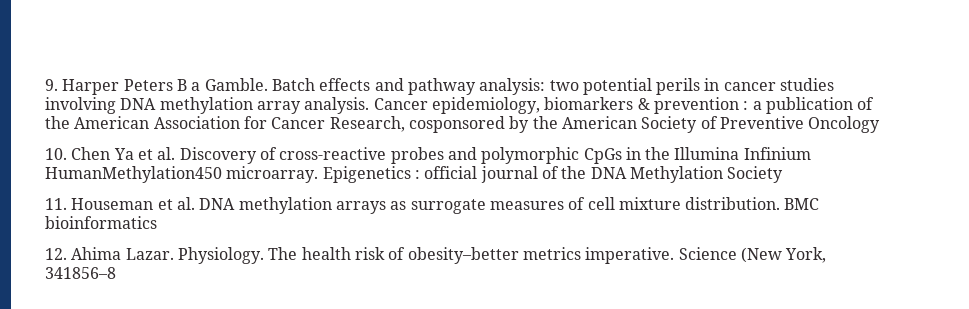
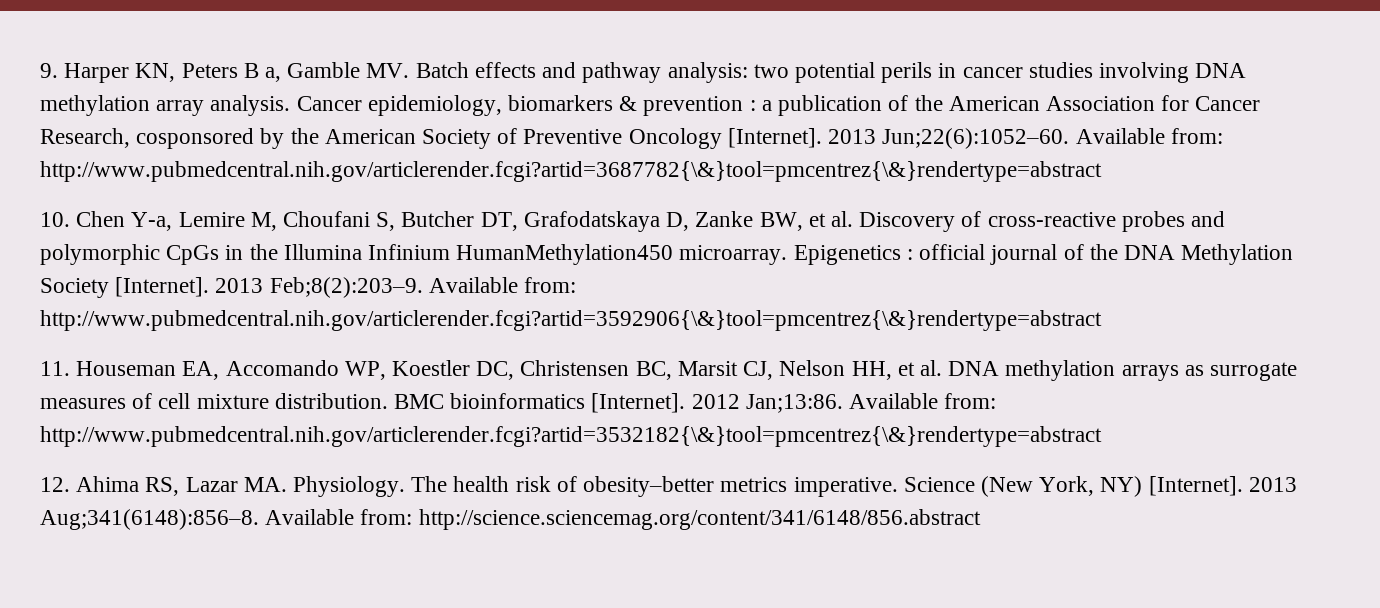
- 9. Harper Peters B a Gamble. Batch effects and pathway analysis: two potential perils in cancer studies involving DNA methylation array analysis.
+ 9. Harper KN, Peters B a, Gamble MV. Batch effects and pathway analysis: two potential perils in cancer studies involving DNA methylation array analysis.
- Cancer epidemiology, biomarkers & prevention : a publication of the American Association for Cancer Research, cosponsored by the American Society of Preventive Oncology
- 10. Chen Ya et al. Discovery of cross-reactive probes and polymorphic CpGs in the Illumina Infinium HumanMethylation450 microarray.
+ Cancer epidemiology, biomarkers & prevention : a publication of the American Association for Cancer Research, cosponsored by the American Society of Preventive Oncology [Internet]. 2013 Jun;22(6):1052–60. Available from: http://www.pubmedcentral.nih.gov/articlerender.fcgi?artid=3687782{\&}tool=pmcentrez{\&}rendertype=abstract
+ 10. Chen Y-a, Lemire M, Choufani S, Butcher DT, Grafodatskaya D, Zanke BW, et al. Discovery of cross-reactive probes and polymorphic CpGs in the Illumina Infinium HumanMethylation450 microarray.
- Epigenetics : official journal of the DNA Methylation Society
- 11. Houseman et al. DNA methylation arrays as surrogate measures of cell mixture distribution.
+ Epigenetics : official journal of the DNA Methylation Society [Internet]. 2013 Feb;8(2):203–9. Available from: http://www.pubmedcentral.nih.gov/articlerender.fcgi?artid=3592906{\&}tool=pmcentrez{\&}rendertype=abstract
+ 11. Houseman EA, Accomando WP, Koestler DC, Christensen BC, Marsit CJ, Nelson HH, et al. DNA methylation arrays as surrogate measures of cell mixture distribution.
- BMC bioinformatics
+ BMC bioinformatics [Internet]. 2012 Jan;13:86. Available from: http://www.pubmedcentral.nih.gov/articlerender.fcgi?artid=3532182{\&}tool=pmcentrez{\&}rendertype=abstract
- 12. Ahima Lazar. Physiology.
+ 12. Ahima RS, Lazar MA. Physiology.
- Science (New York, 341856–8
+ Science (New York, NY) [Internet]. 2013 Aug;341(6148):856–8. Available from: http://science.sciencemag.org/content/341/6148/856.abstract

